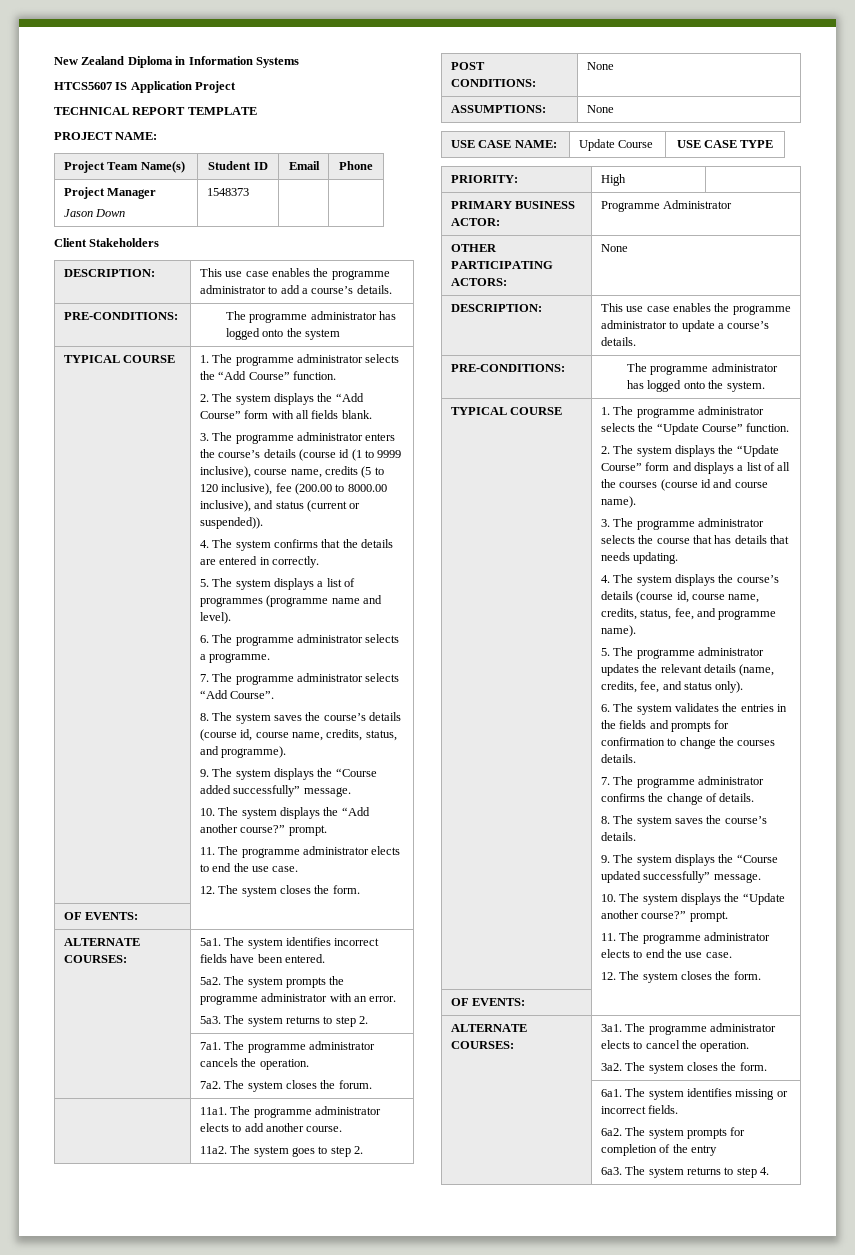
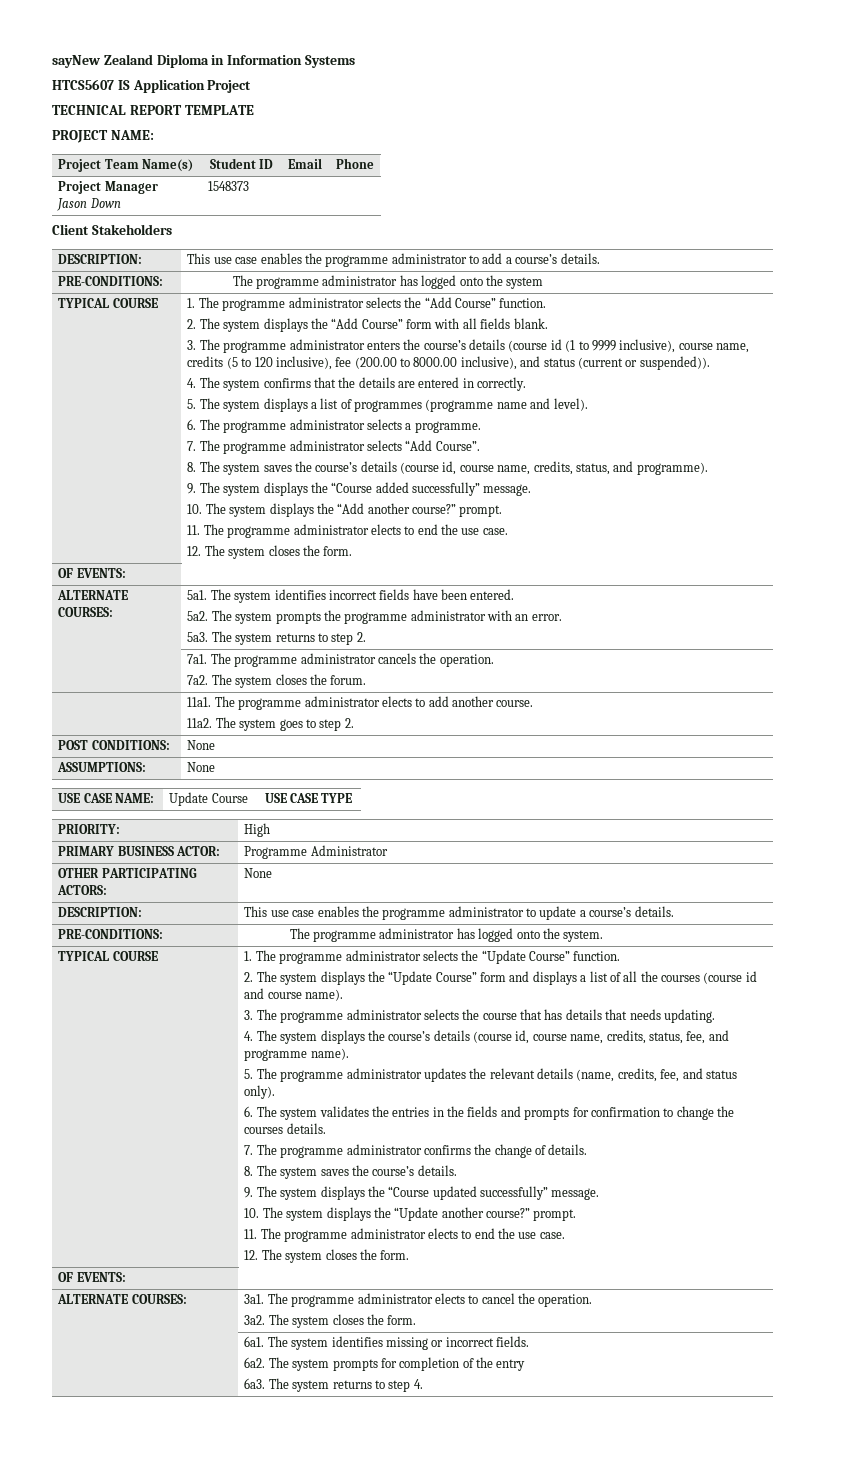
- New Zealand Diploma in Information Systems
+ sayNew Zealand Diploma in Information Systems

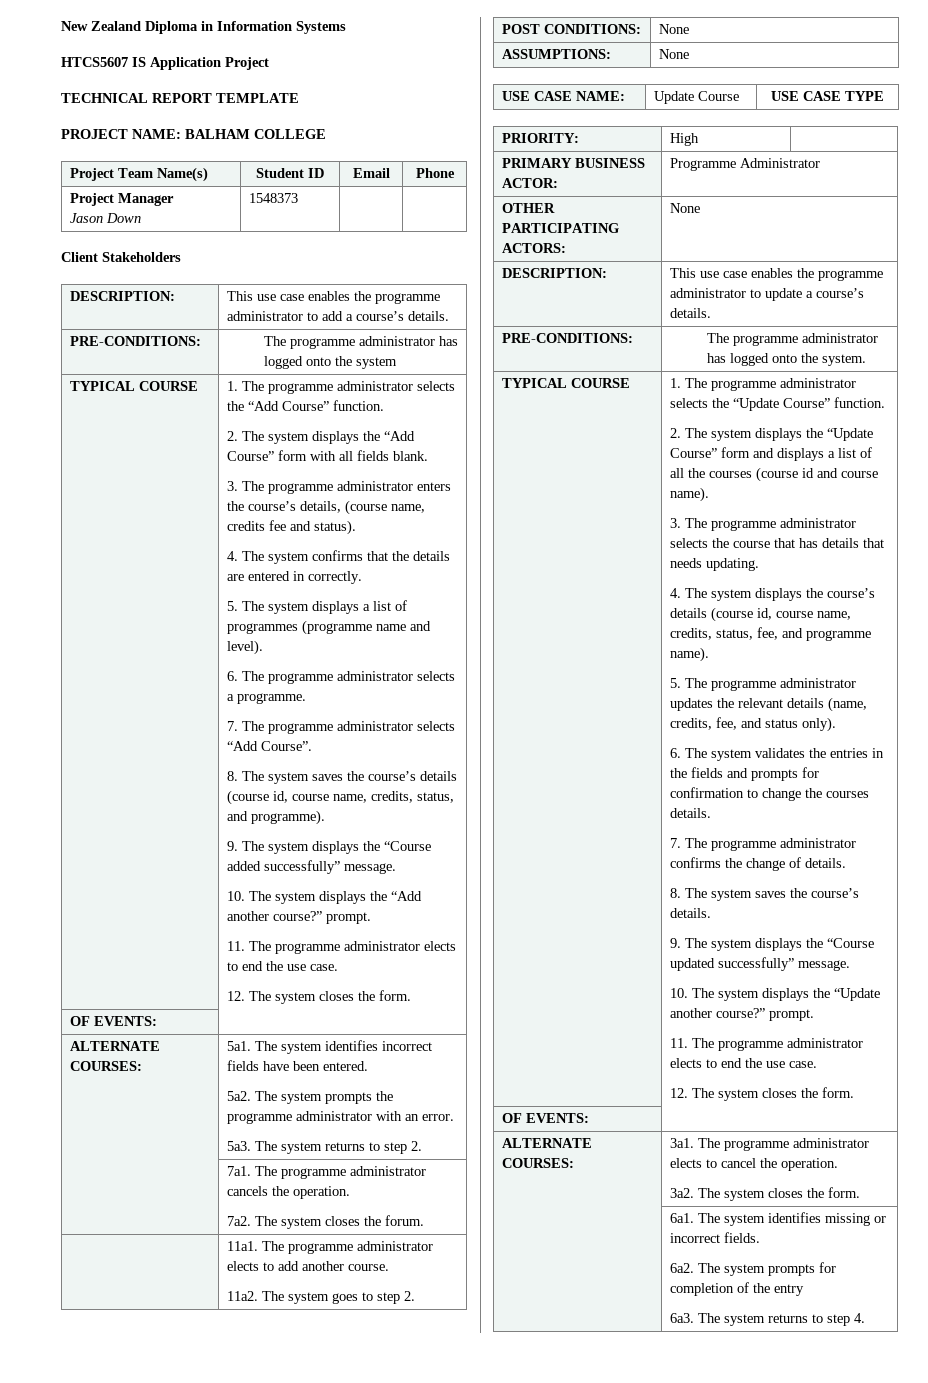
- sayNew Zealand Diploma in Information Systems
+ New Zealand Diploma in Information Systems
- PROJECT NAME:
+ PROJECT NAME: BALHAM COLLEGE
- 3. The programme administrator enters the course’s details (course id (1 to 9999 inclusive), course name, credits (5 to 120 inclusive), fee (200.00 to 8000.00 inclusive), and status (current or suspended)).
+ 3. The programme administrator enters the course’s details, (course name, credits fee and status).

